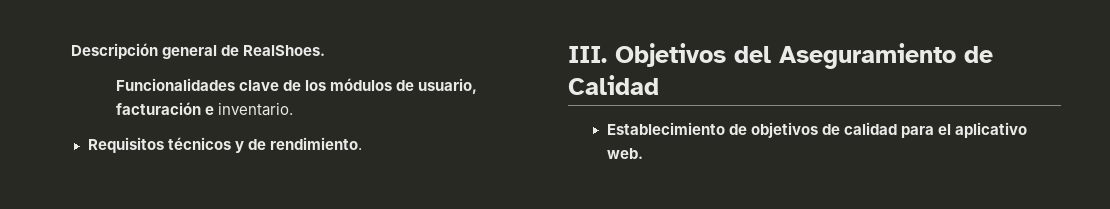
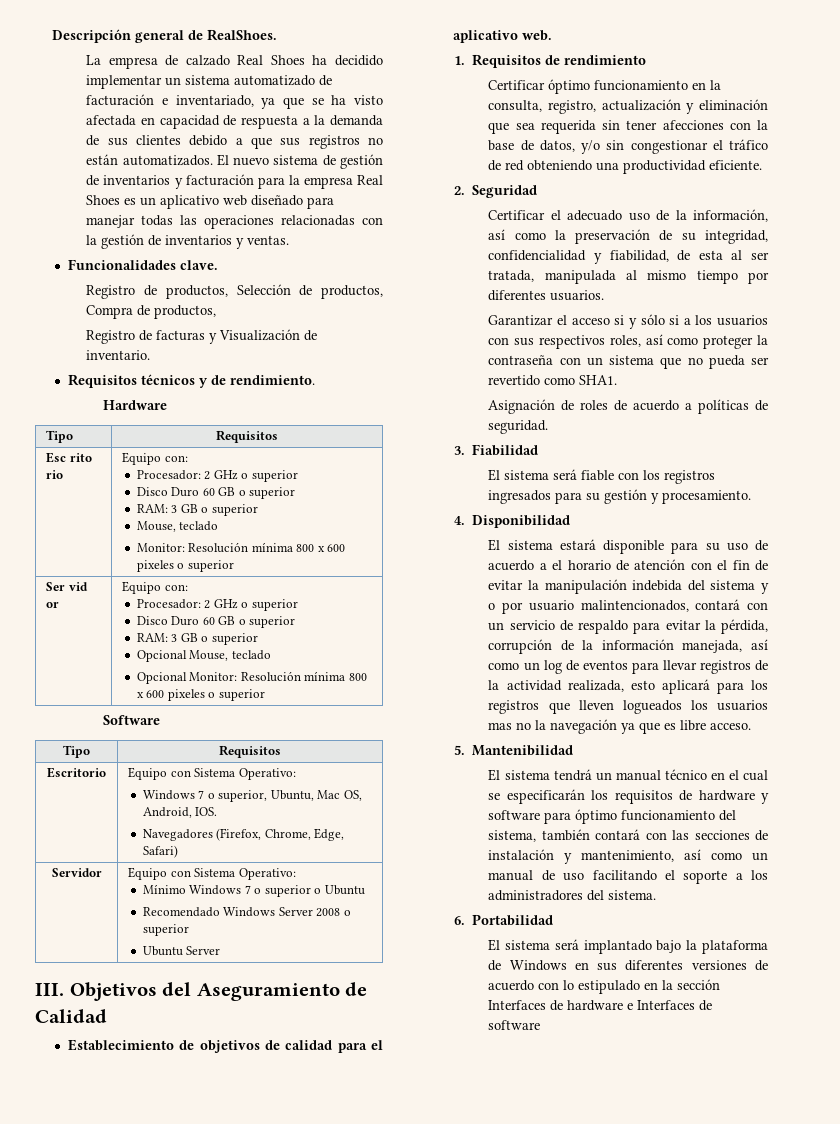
- Funcionalidades clave de los módulos de usuario, facturación e inventario.
+ La empresa de calzado Real Shoes ha decidido implementar un sistema automatizado de facturación e inventariado, ya que se ha visto afectada en capacidad de respuesta a la demanda de sus clientes debido a que sus registros no están automatizados. El nuevo sistema de gestión de inventarios y facturación para la empresa Real Shoes es un aplicativo web diseñado para manejar todas las operaciones relacionadas con la gestión de inventarios y ventas.
+ Funcionalidades clave.
+ Registro de productos, Selección de productos, Compra de productos,
+ Registro de facturas y Visualización de inventario.
+ Hardware
+ Tipo | Requisitos
+ Esc rito rio | Equipo con:
+ Procesador: 2 GHz o superior
+ Disco Duro 60 GB o superior
+ RAM: 3 GB o superior
+ Mouse, teclado
+ Monitor: Resolución mínima 800 x 600 pixeles o superior
+ Ser vid or | Equipo con:
+ Procesador: 2 GHz o superior
+ Disco Duro 60 GB o superior
+ RAM: 3 GB o superior
+ Opcional Mouse, teclado
+ Opcional Monitor: Resolución mínima 800 x 600 pixeles o superior
+ Software
+ Tipo | Requisitos
+ Escritorio | Equipo con Sistema Operativo:
+ Windows 7 o superior, Ubuntu, Mac OS, Android, IOS.
+ Navegadores (Firefox, Chrome, Edge, Safari)
+ Servidor | Equipo con Sistema Operativo:
+ Mínimo Windows 7 o superior o Ubuntu
+ Recomendado Windows Server 2008 o superior
+ Ubuntu Server
+ 1. Requisitos de rendimiento
+ Certificar óptimo funcionamiento en la consulta, registro, actualización y eliminación que sea requerida sin tener afecciones con la base de datos, y/o sin congestionar el tráfico de red obteniendo una productividad eficiente.
+ 2. Seguridad
+ Certificar el adecuado uso de la información, así como la preservación de su integridad, confidencialidad y fiabilidad, de esta al ser tratada, manipulada al mismo tiempo por diferentes usuarios.
+ Garantizar el acceso si y sólo si a los usuarios con sus respectivos roles, así como proteger la contraseña con un sistema que no pueda ser revertido como SHA1.
+ Asignación de roles de acuerdo a políticas de seguridad.
+ 3. Fiabilidad
+ El sistema será fiable con los registros ingresados para su gestión y procesamiento.
+ 4. Disponibilidad
+ El sistema estará disponible para su uso de acuerdo a el horario de atención con el fin de evitar la manipulación indebida del sistema y o por usuario malintencionados, contará con un servicio de respaldo para evitar la pérdida, corrupción de la información manejada, así como un log de eventos para llevar registros de la actividad realizada, esto aplicará para los registros que lleven logueados los usuarios mas no la navegación ya que es libre acceso.
+ 5. Mantenibilidad
+ El sistema tendrá un manual técnico en el cual se especificarán los requisitos de hardware y software para óptimo funcionamiento del sistema, también contará con las secciones de instalación y mantenimiento, así como un manual de uso facilitando el soporte a los administradores del sistema.
+ 6. Portabilidad
+ El sistema será implantado bajo la plataforma de Windows en sus diferentes versiones de acuerdo con lo estipulado en la sección Interfaces de hardware e Interfaces de software

